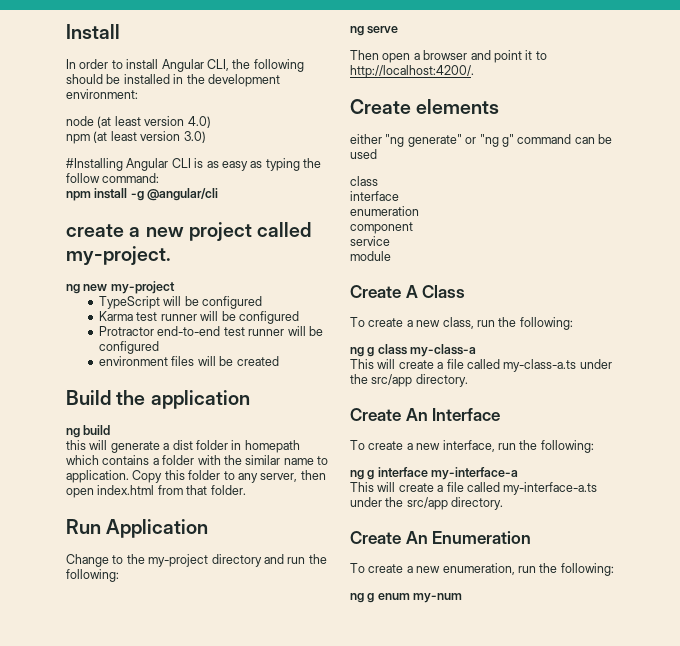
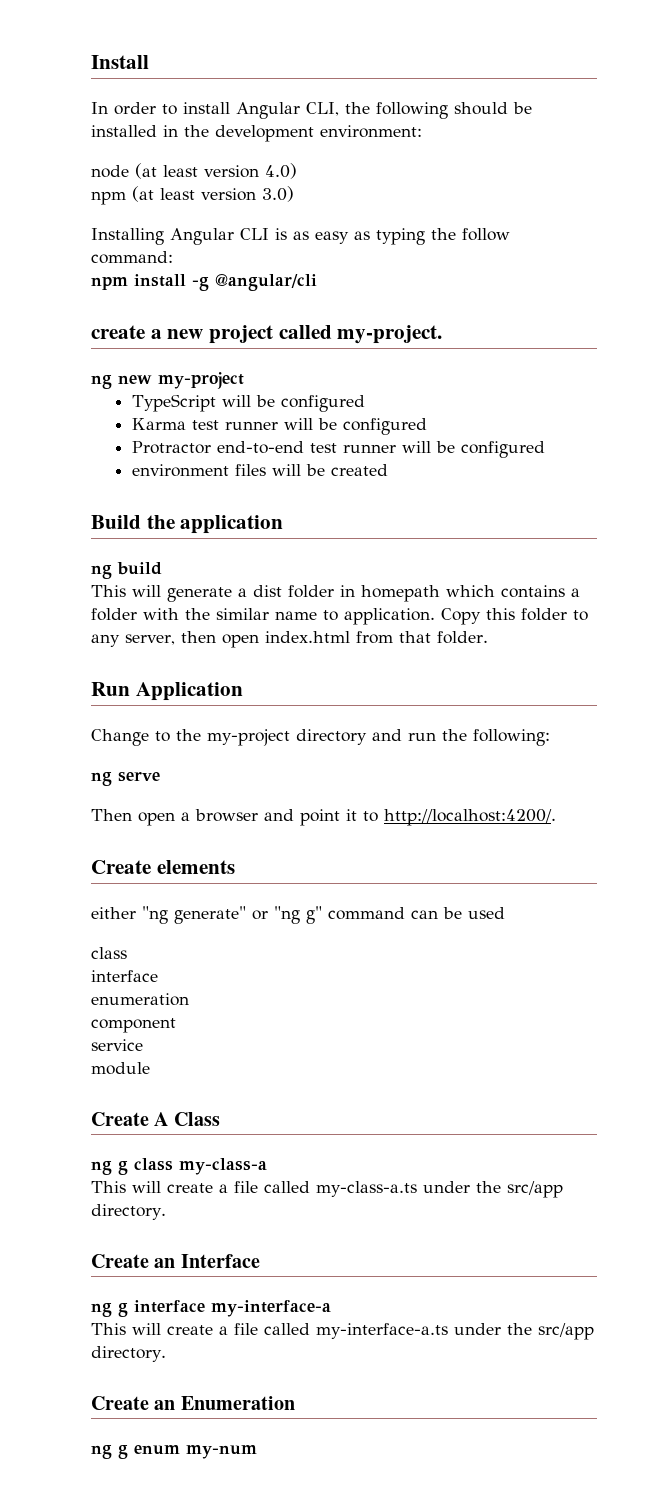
- #Installing Angular CLI is as easy as typing the follow command:
+ Installing Angular CLI is as easy as typing the follow command:
- this will generate a dist folder in homepath which contains a folder with the similar name to application.
+ This will generate a dist folder in homepath which contains a folder with the similar name to application.
- To create a new class, run the following:
- Create An Interface
+ Create an Interface
- To create a new interface, run the following:
- Create An Enumeration
+ Create an Enumeration
- To create a new enumeration, run the following:

